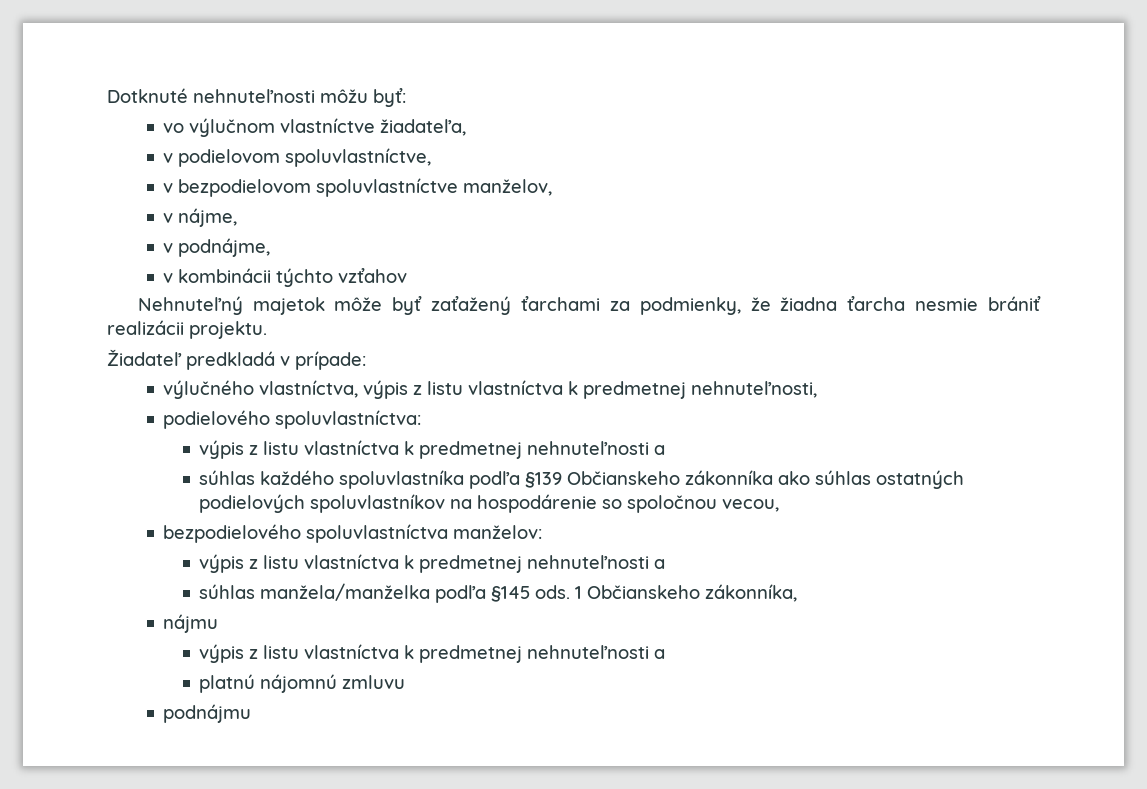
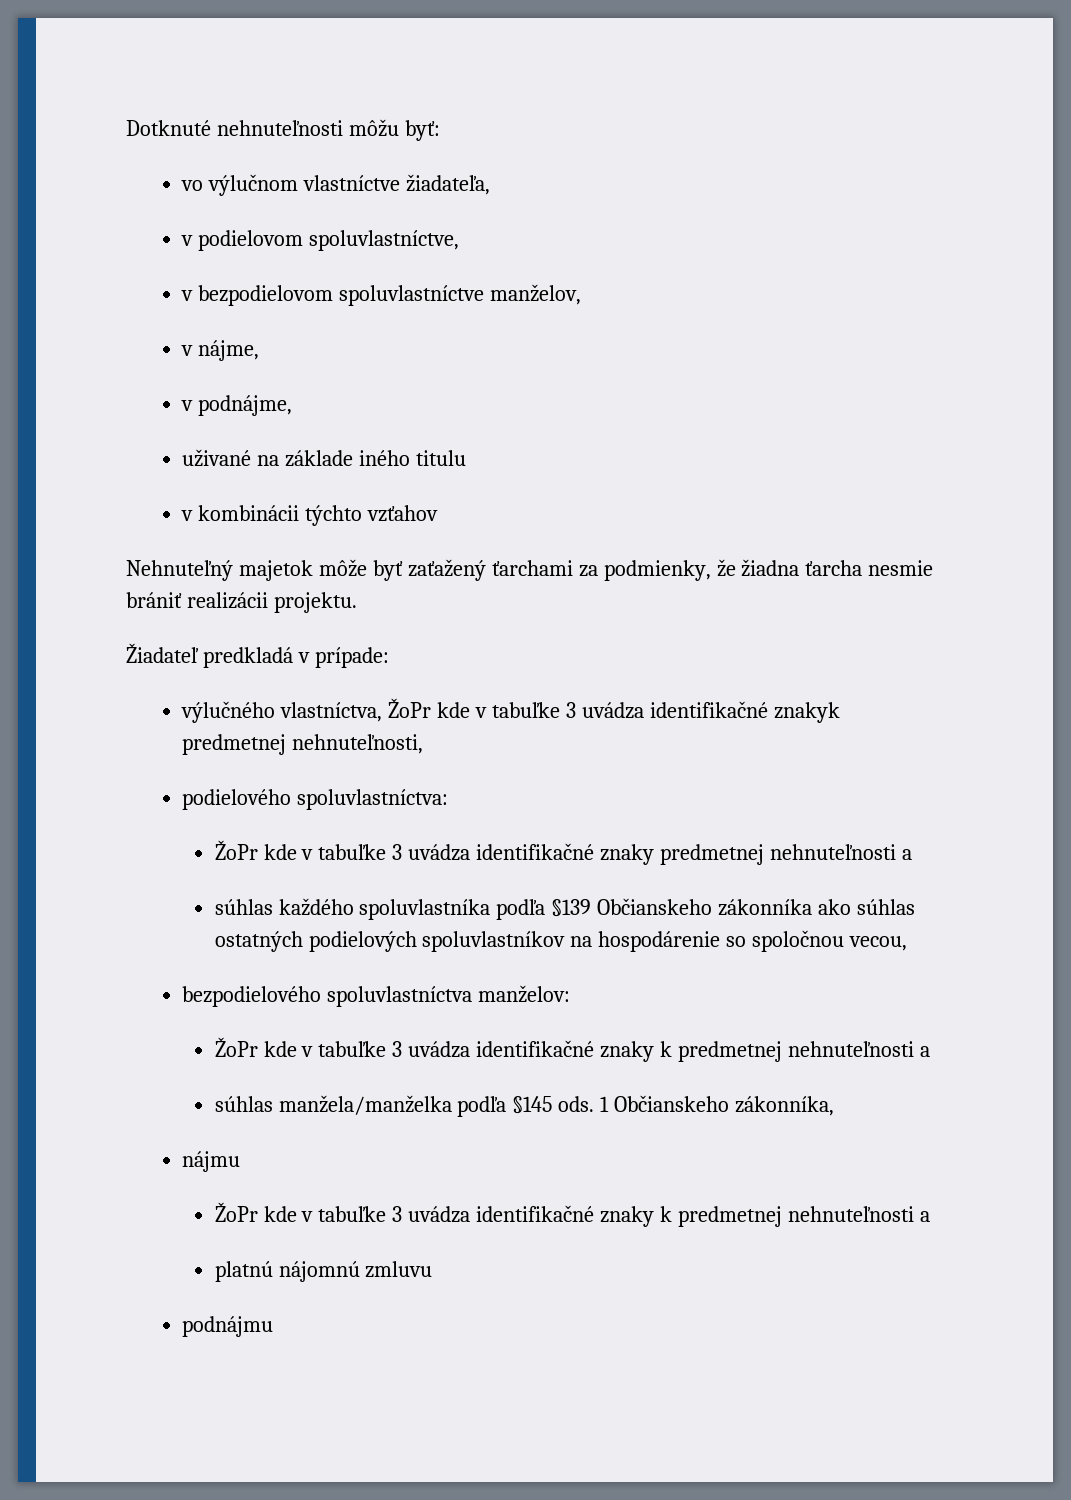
+ uživané na základe iného titulu
- výlučného vlastníctva, výpis z listu vlastníctva k predmetnej nehnuteľnosti,
+ výlučného vlastníctva, ŽoPr kde v tabuľke 3 uvádza identifikačné znakyk predmetnej nehnuteľnosti,
  podielového spoluvlastníctva:
- výpis z listu vlastníctva k predmetnej nehnuteľnosti a
+ ŽoPr kde v tabuľke 3 uvádza identifikačné znaky predmetnej nehnuteľnosti a
  bezpodielového spoluvlastníctva manželov:
- výpis z listu vlastníctva k predmetnej nehnuteľnosti a
+ ŽoPr kde v tabuľke 3 uvádza identifikačné znaky k predmetnej nehnuteľnosti a
  nájmu
- výpis z listu vlastníctva k predmetnej nehnuteľnosti a
+ ŽoPr kde v tabuľke 3 uvádza identifikačné znaky k predmetnej nehnuteľnosti a

